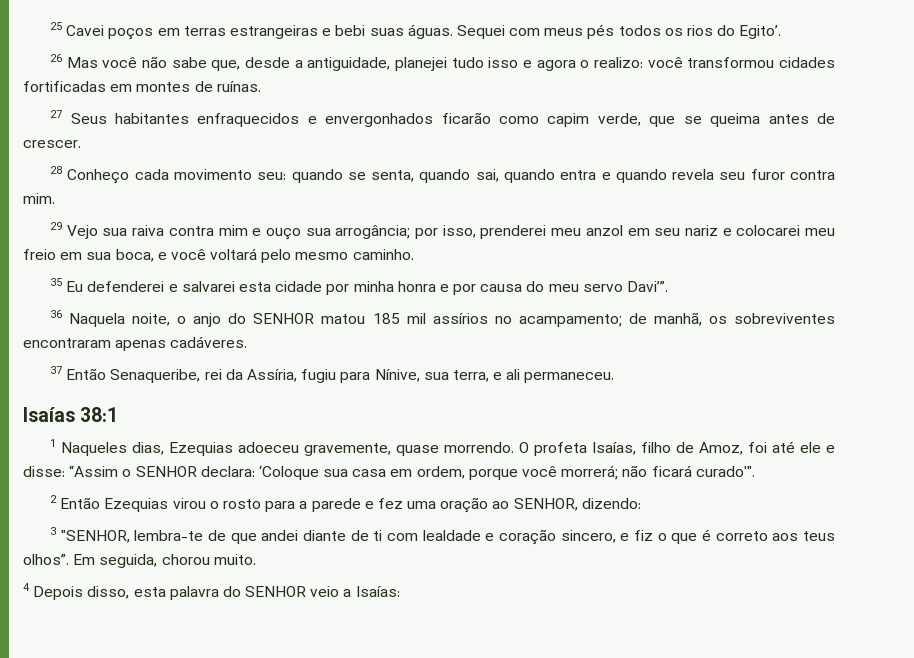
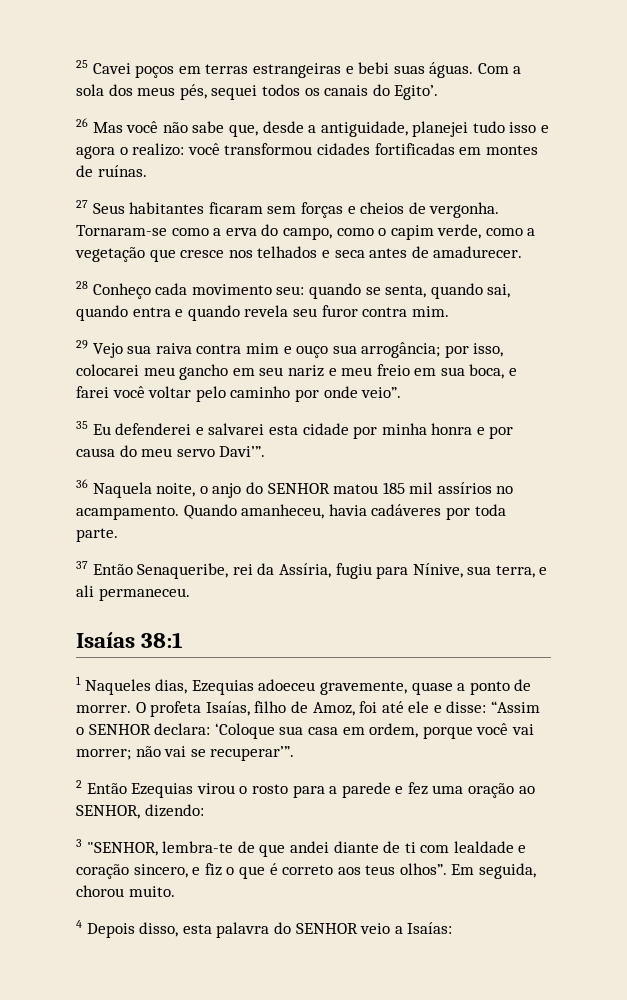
- Sequei com meus pés todos os rios do Egito’.
+ Com a sola dos meus pés, sequei todos os canais do Egito’.
- 27 Seus habitantes enfraquecidos e envergonhados ficarão como capim verde, que se queima antes de crescer.
+ 27 Seus habitantes ficaram sem forças e cheios de vergonha. Tornaram-se como a erva do campo, como o capim verde, como a vegetação que cresce nos telhados e seca antes de amadurecer.
- 29 Vejo sua raiva contra mim e ouço sua arrogância; por isso, prenderei meu anzol em seu nariz e colocarei meu freio em sua boca, e você voltará pelo mesmo caminho.
+ 29 Vejo sua raiva contra mim e ouço sua arrogância; por isso, colocarei meu gancho em seu nariz e meu freio em sua boca, e farei você voltar pelo caminho por onde veio”.
- 36 Naquela noite, o anjo do SENHOR matou 185 mil assírios no acampamento; de manhã, os sobreviventes encontraram apenas cadáveres.
+ 36 Naquela noite, o anjo do SENHOR matou 185 mil assírios no acampamento. Quando amanheceu, havia cadáveres por toda parte.
- 1 Naqueles dias, Ezequias adoeceu gravemente, quase morrendo.
+ 1 Naqueles dias, Ezequias adoeceu gravemente, quase a ponto de morrer.
- O profeta Isaías, filho de Amoz, foi até ele e disse: “Assim o SENHOR declara: ‘Coloque sua casa em ordem, porque você morrerá; não ficará curado'".
+ O profeta Isaías, filho de Amoz, foi até ele e disse: “Assim o SENHOR declara: ‘Coloque sua casa em ordem, porque você vai morrer; não vai se recuperar’”.

